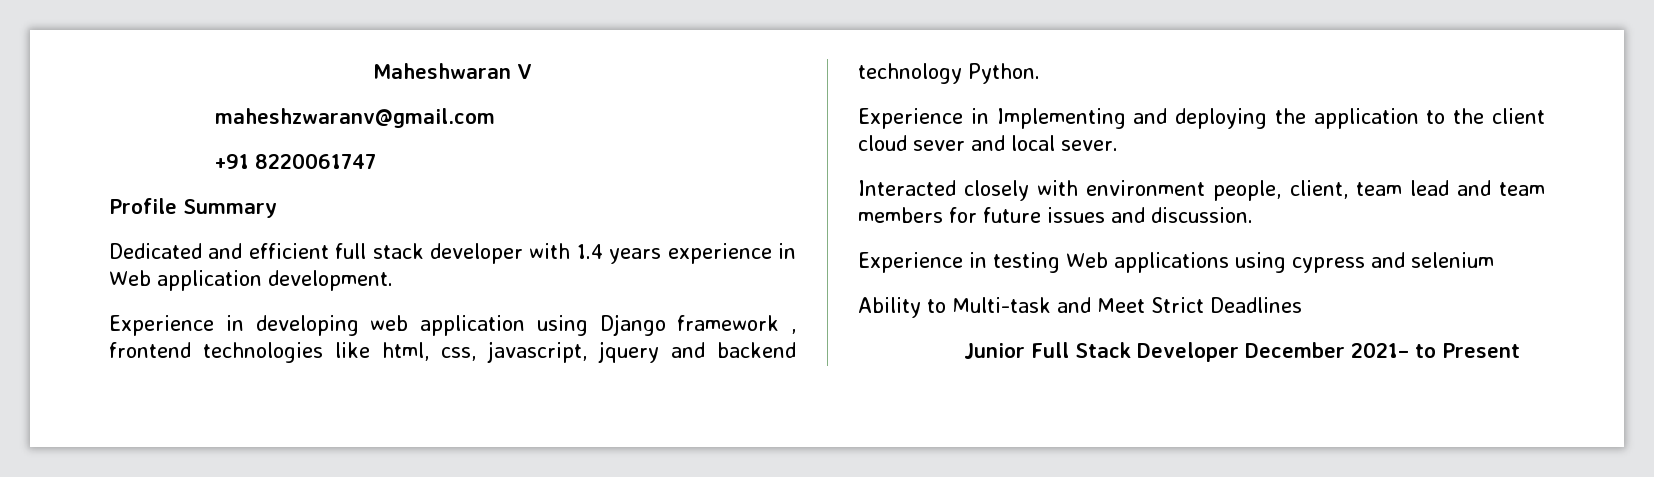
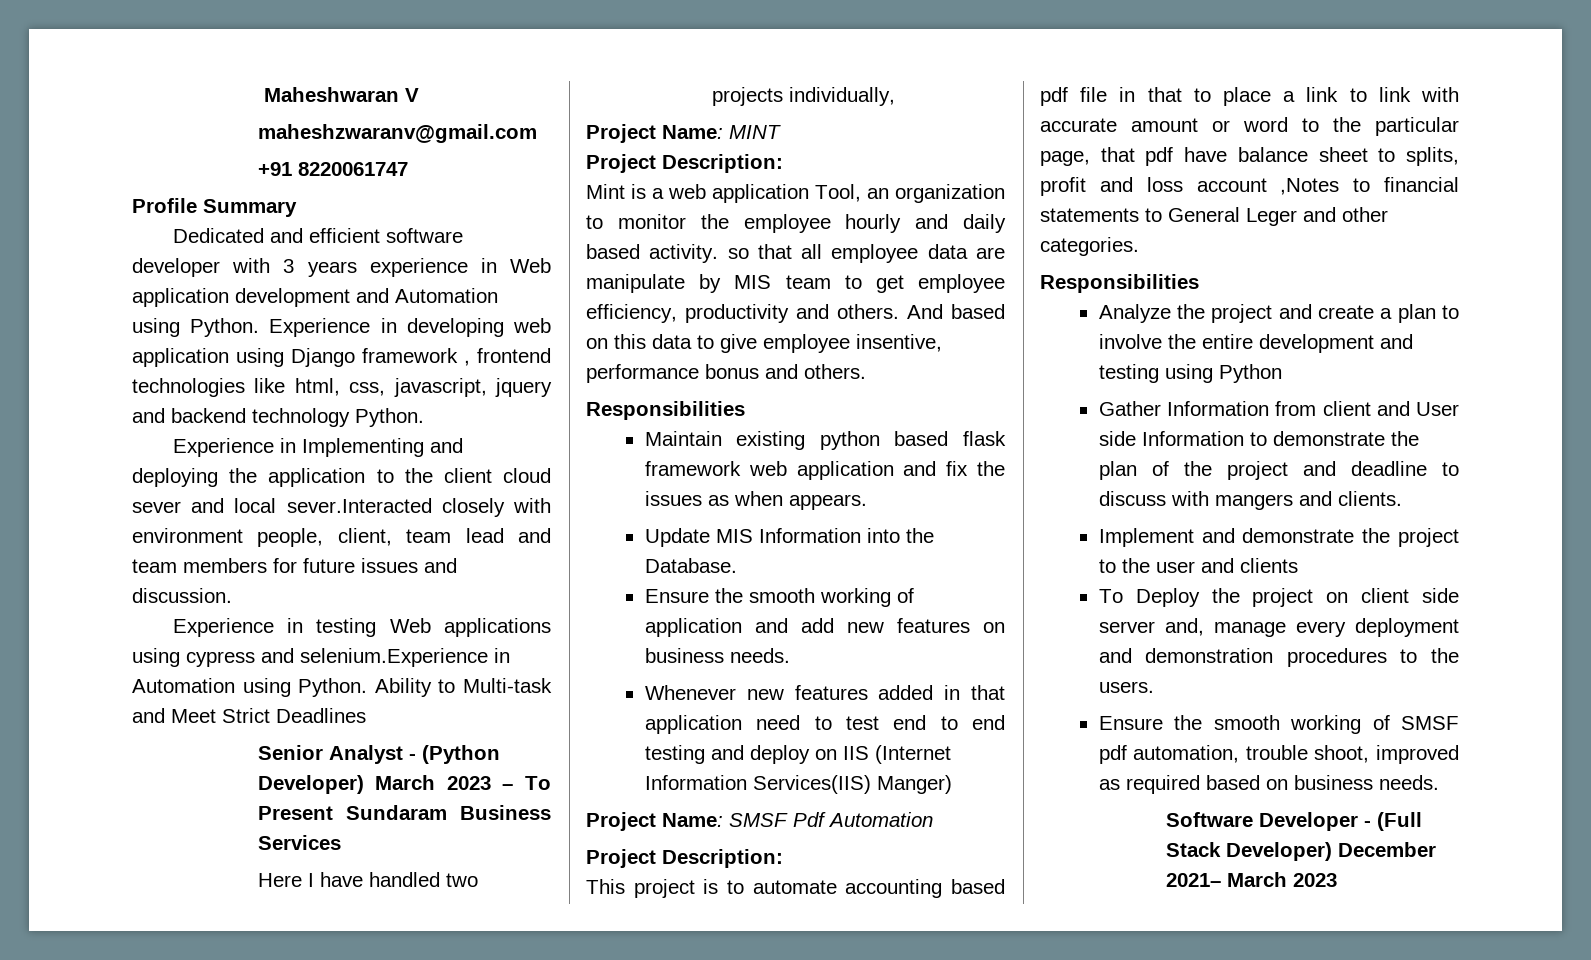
- Dedicated and efficient full stack developer with 1.4 years experience in Web application development.
- Experience in developing web application using Django framework , frontend technologies like html, css, javascript, jquery and backend technology Python.
+ Dedicated and efficient software developer with 3 years experience in Web application development and Automation using Python. Experience in developing web application using Django framework , frontend technologies like html, css, javascript, jquery and backend technology Python.
- Experience in Implementing and deploying the application to the client cloud sever and local sever.
- Interacted closely with environment people, client, team lead and team members for future issues and discussion.
+ Experience in Implementing and deploying the application to the client cloud sever and local sever.Interacted closely with environment people, client, team lead and team members for future issues and discussion.
- Experience in testing Web applications using cypress and selenium
- Ability to Multi-task and Meet Strict Deadlines
+ Experience in testing Web applications using cypress and selenium.Experience in Automation using Python. Ability to Multi-task and Meet Strict Deadlines
- Junior Full Stack Developer December 2021– to Present
+ Senior Analyst - (Python Developer) March 2023 – To Present Sundaram Business Services
+ Here I have handled two projects individually,
+ Project Name: MINT
+ Project Description:
+ Mint is a web application Tool, an organization to monitor the employee hourly and daily based activity. so that all employee data are manipulate by MIS team to get employee efficiency, productivity and others. And based on this data to give employee insentive, performance bonus and others.
+ Responsibilities
+ Maintain existing python based flask framework web application and fix the issues as when appears.
+ Update MIS Information into the Database.
+ Ensure the smooth working of application and add new features on business needs.
+ Whenever new features added in that application need to test end to end testing and deploy on IIS (Internet Information Services(IIS) Manger)
+ Project Name: SMSF Pdf Automation
+ Project Description:
+ This project is to automate accounting based pdf file in that to place a link to link with accurate amount or word to the particular page, that pdf have balance sheet to splits, profit and loss account ,Notes to financial statements to General Leger and other categories.
+ Responsibilities
+ Analyze the project and create a plan to involve the entire development and testing using Python
+ Gather Information from client and User side Information to demonstrate the plan of the project and deadline to discuss with mangers and clients.
+ Implement and demonstrate the project to the user and clients
+ To Deploy the project on client side server and, manage every deployment and demonstration procedures to the users.
+ Ensure the smooth working of SMSF pdf automation, trouble shoot, improved as required based on business needs.
+ Software Developer - (Full Stack Developer) December 2021– March 2023

